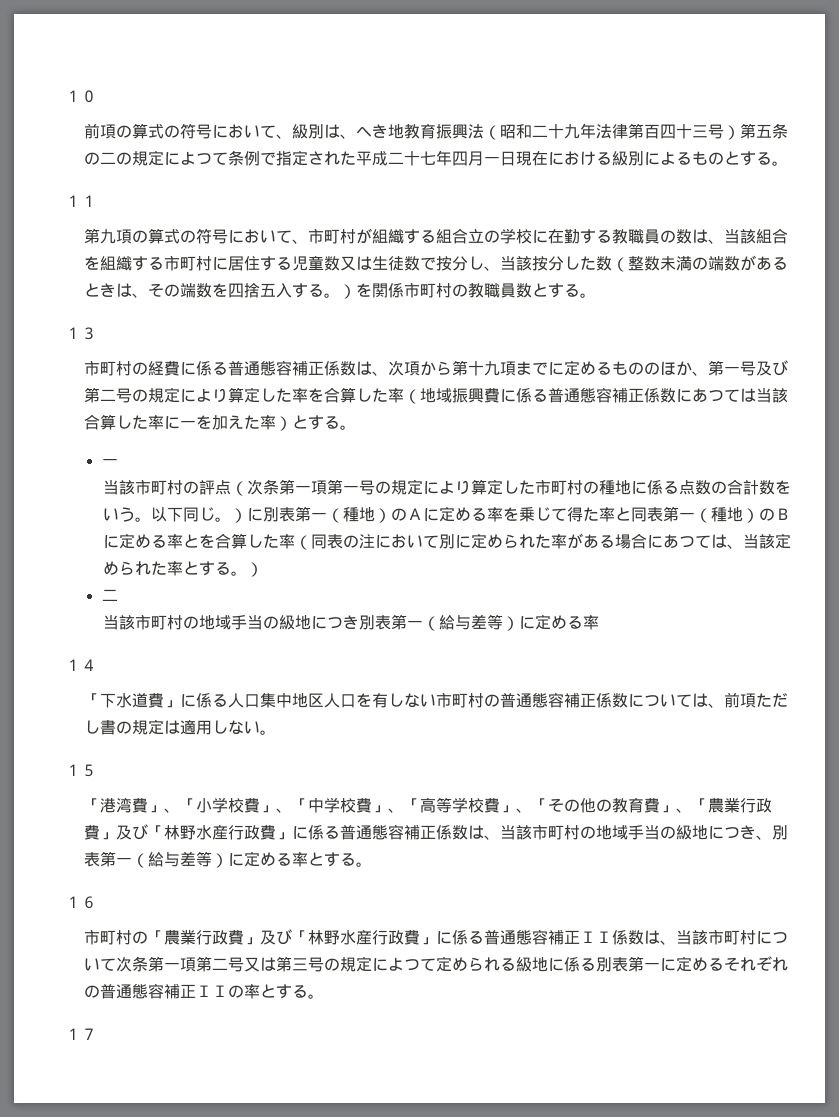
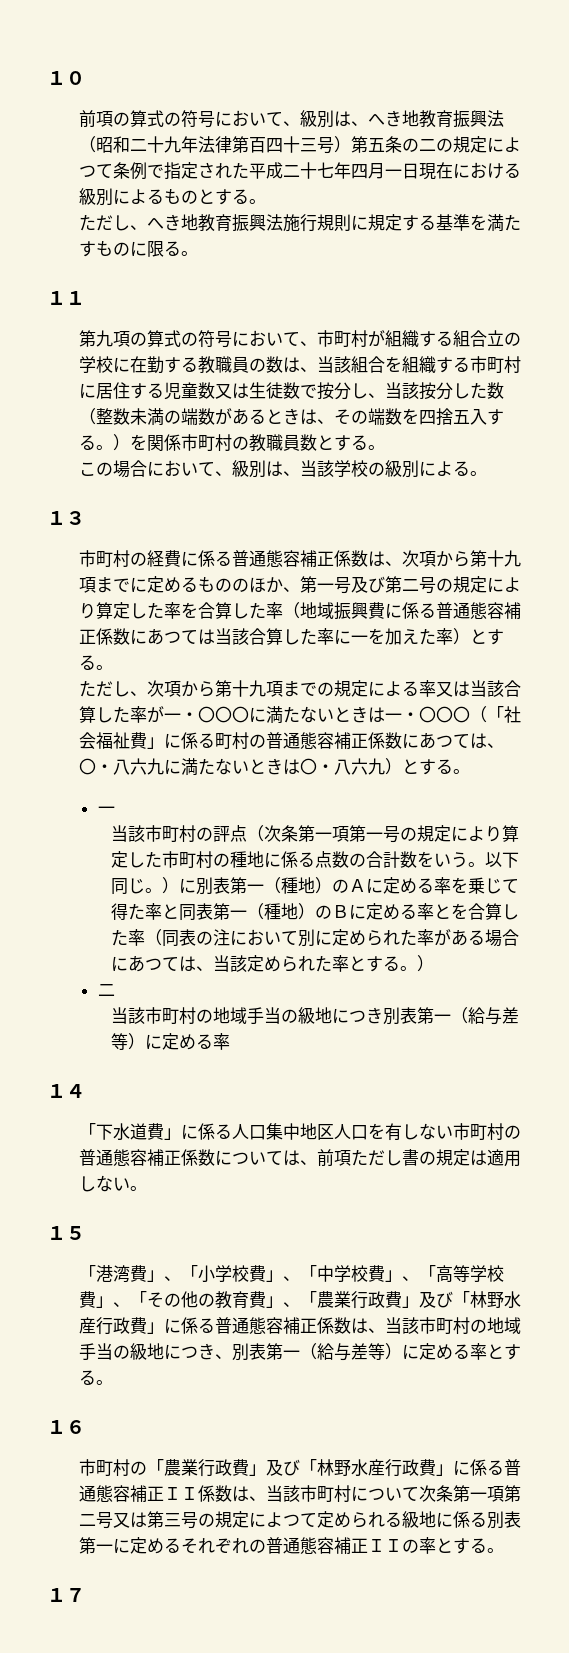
+ ただし、へき地教育振興法施行規則に規定する基準を満たすものに限る。
+ この場合において、級別は、当該学校の級別による。
+ ただし、次項から第十九項までの規定による率又は当該合算した率が一・〇〇〇に満たないときは一・〇〇〇（「社会福祉費」に係る町村の普通態容補正係数にあつては、〇・八六九に満たないときは〇・八六九）とする。

